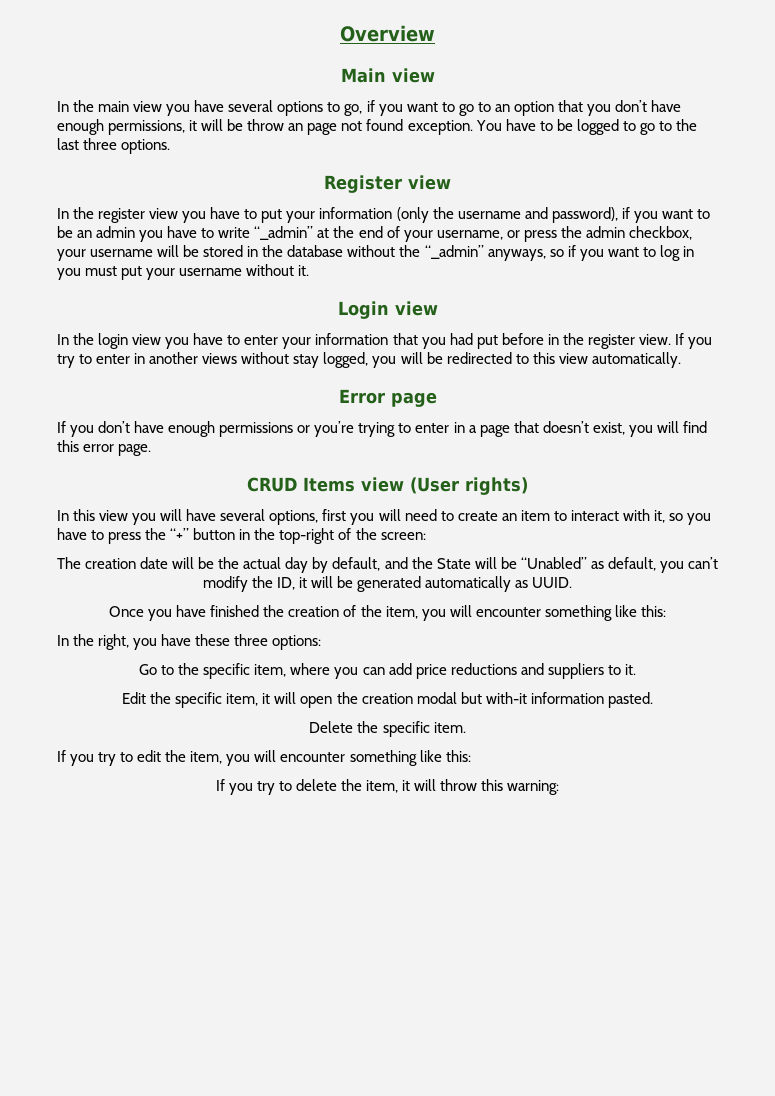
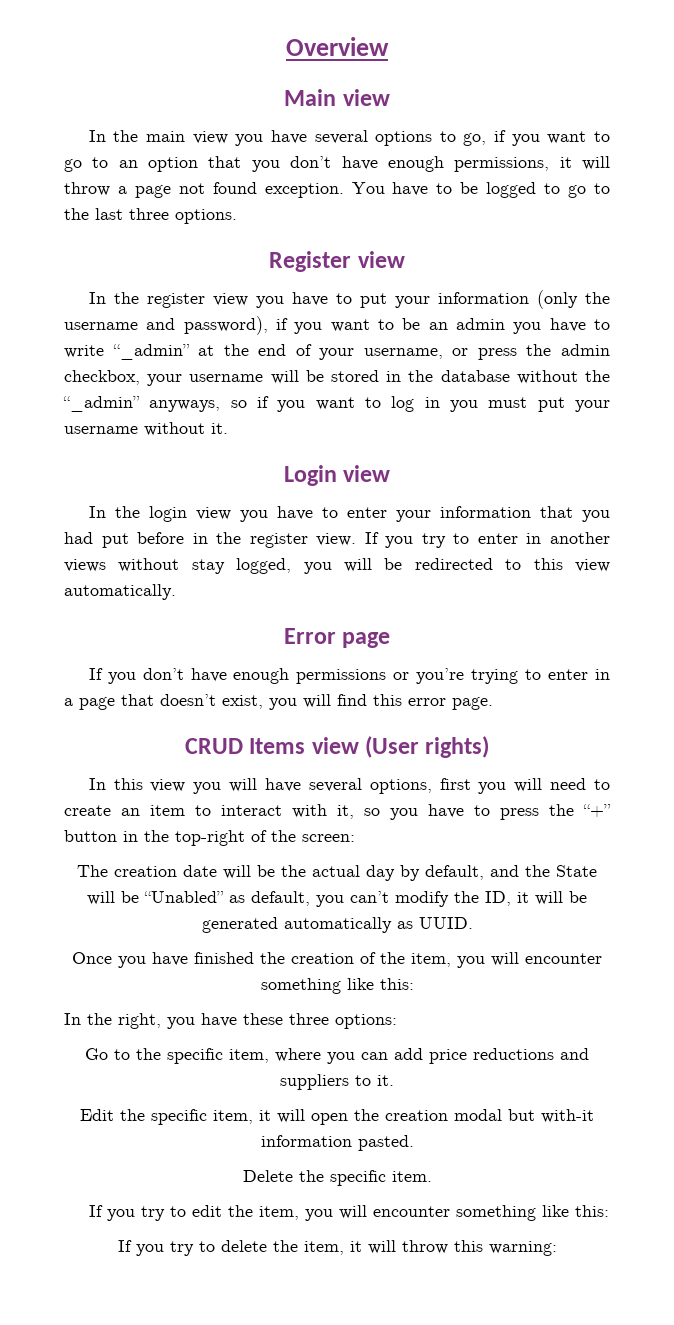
- In the main view you have several options to go, if you want to go to an option that you don’t have enough permissions, it will be throw an page not found exception.
+ In the main view you have several options to go, if you want to go to an option that you don’t have enough permissions, it will throw a page not found exception.

